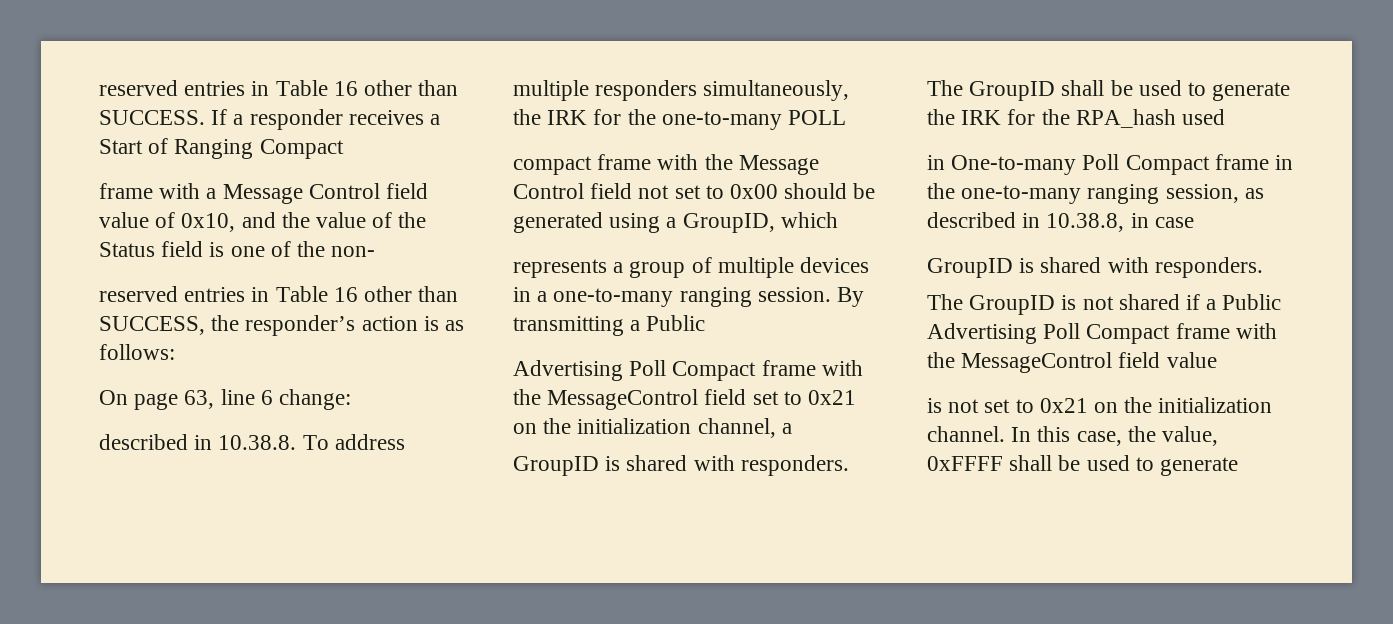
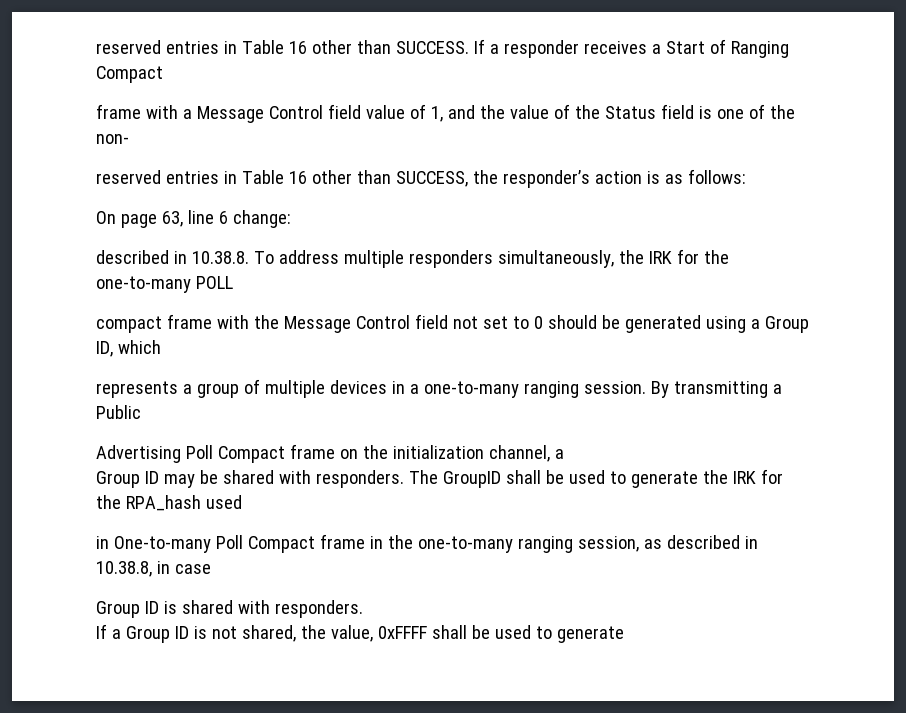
- frame with a Message Control field value of 0x10, and the value of the Status field is one of the non-
+ frame with a Message Control field value of 1, and the value of the Status field is one of the non-
- compact frame with the Message Control field not set to 0x00 should be generated using a GroupID, which
+ compact frame with the Message Control field not set to 0 should be generated using a Group ID, which
- Advertising Poll Compact frame with the MessageControl field set to 0x21 on the initialization channel, a
- GroupID is shared with responders.
+ Advertising Poll Compact frame on the initialization channel, a
+ Group ID may be shared with responders.
  in One-to-many Poll Compact frame in the one-to-many ranging session, as described in 10.38.8, in case
- GroupID is shared with responders.
+ Group ID is shared with responders.
- The GroupID is not shared if a Public Advertising Poll Compact frame with the MessageControl field value
- is not set to 0x21 on the initialization channel. In this case, the value, 0xFFFF shall be used to generate
+ If a Group ID is not shared, the value, 0xFFFF shall be used to generate

